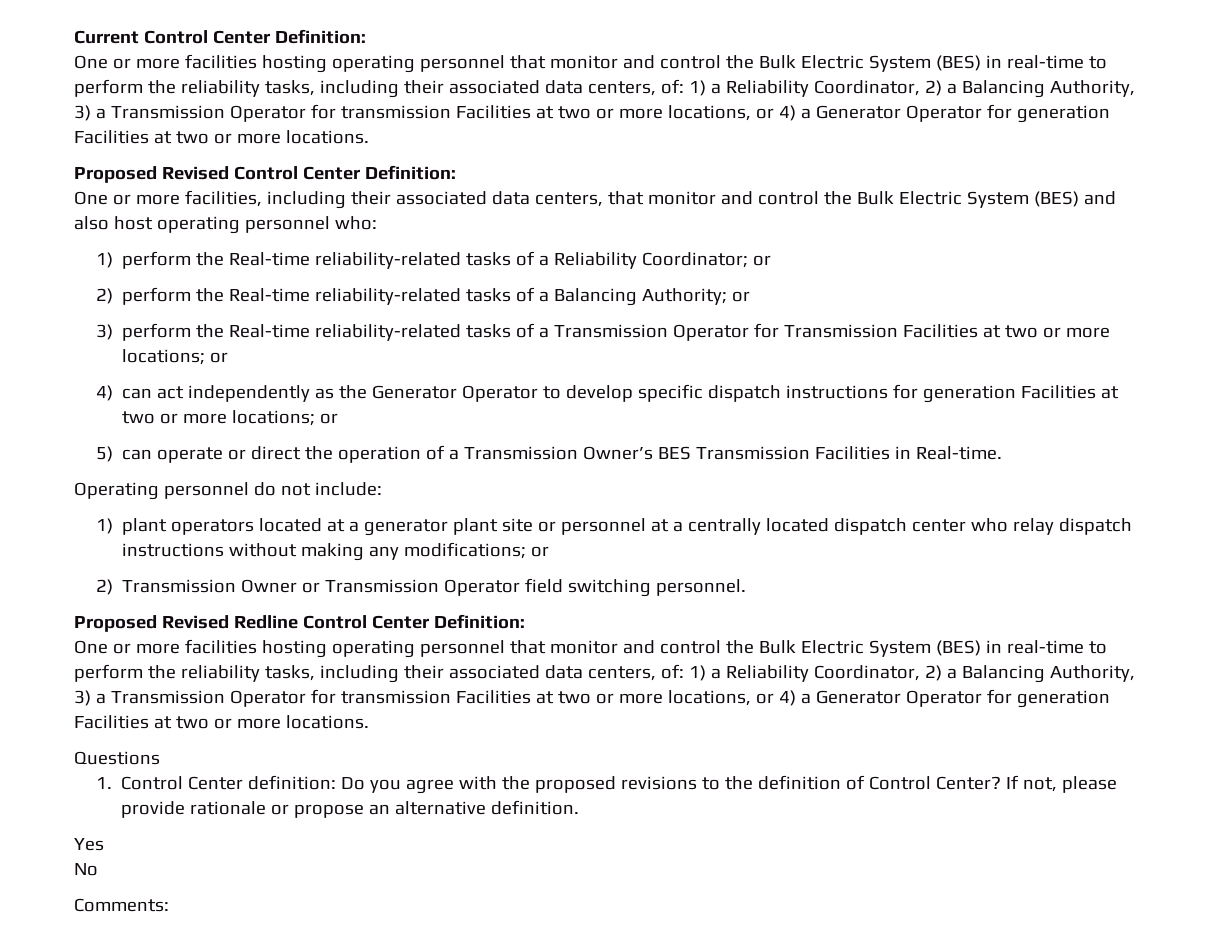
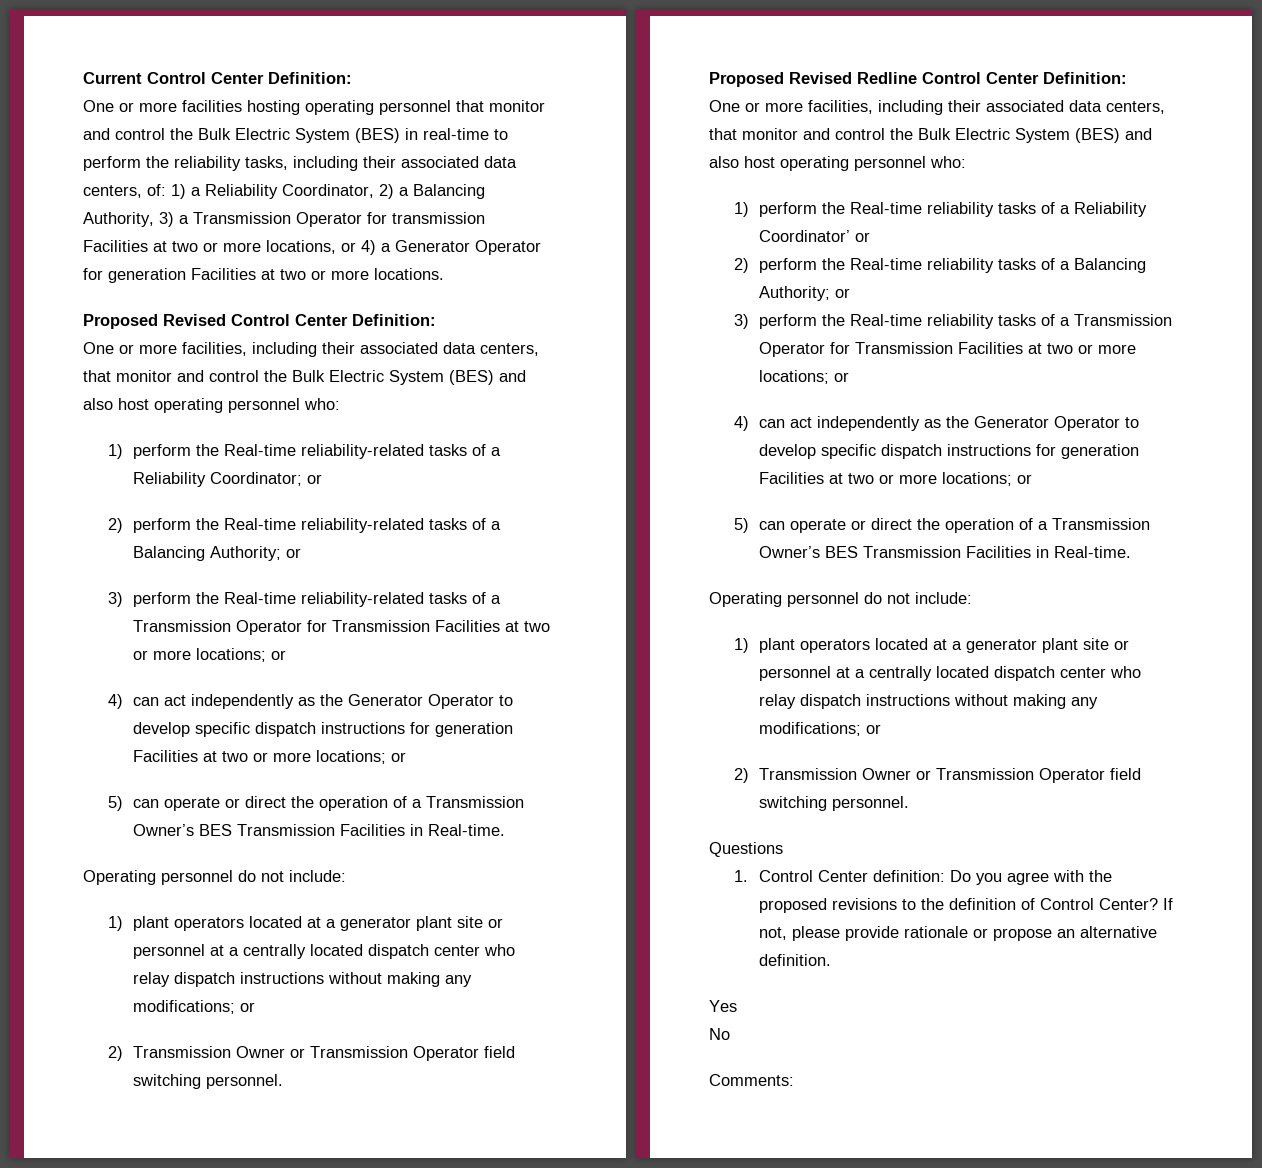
  Proposed Revised Redline Control Center Definition:
- One or more facilities hosting operating personnel that monitor and control the Bulk Electric System (BES) in real-time to perform the reliability tasks, including their associated data centers, of: 1) a Reliability Coordinator, 2) a Balancing Authority, 3) a Transmission Operator for transmission Facilities at two or more locations, or 4) a Generator Operator for generation Facilities at two or more locations.
+ One or more facilities, including their associated data centers, that monitor and control the Bulk Electric System (BES) and also host operating personnel who:
+ 1) perform the Real-time reliability tasks of a Reliability Coordinator’ or
+ 2) perform the Real-time reliability tasks of a Balancing Authority; or
+ 3) perform the Real-time reliability tasks of a Transmission Operator for Transmission Facilities at two or more locations; or
+ 4) can act independently as the Generator Operator to develop specific dispatch instructions for generation Facilities at two or more locations; or
+ 5) can operate or direct the operation of a Transmission Owner’s BES Transmission Facilities in Real-time.
+ Operating personnel do not include:
+ 1) plant operators located at a generator plant site or personnel at a centrally located dispatch center who relay dispatch instructions without making any modifications; or
+ 2) Transmission Owner or Transmission Operator field switching personnel.

